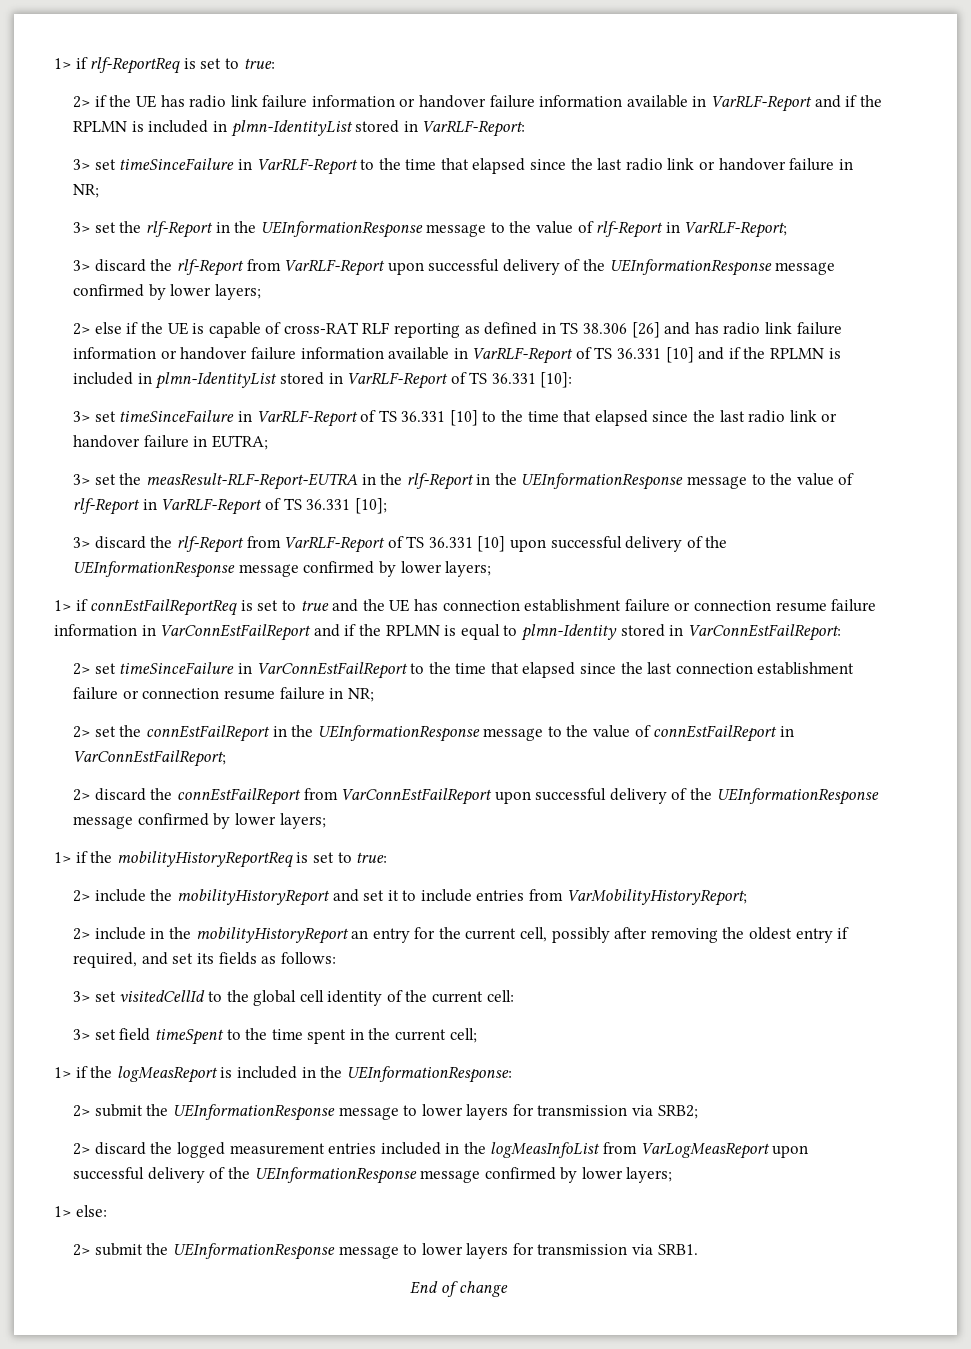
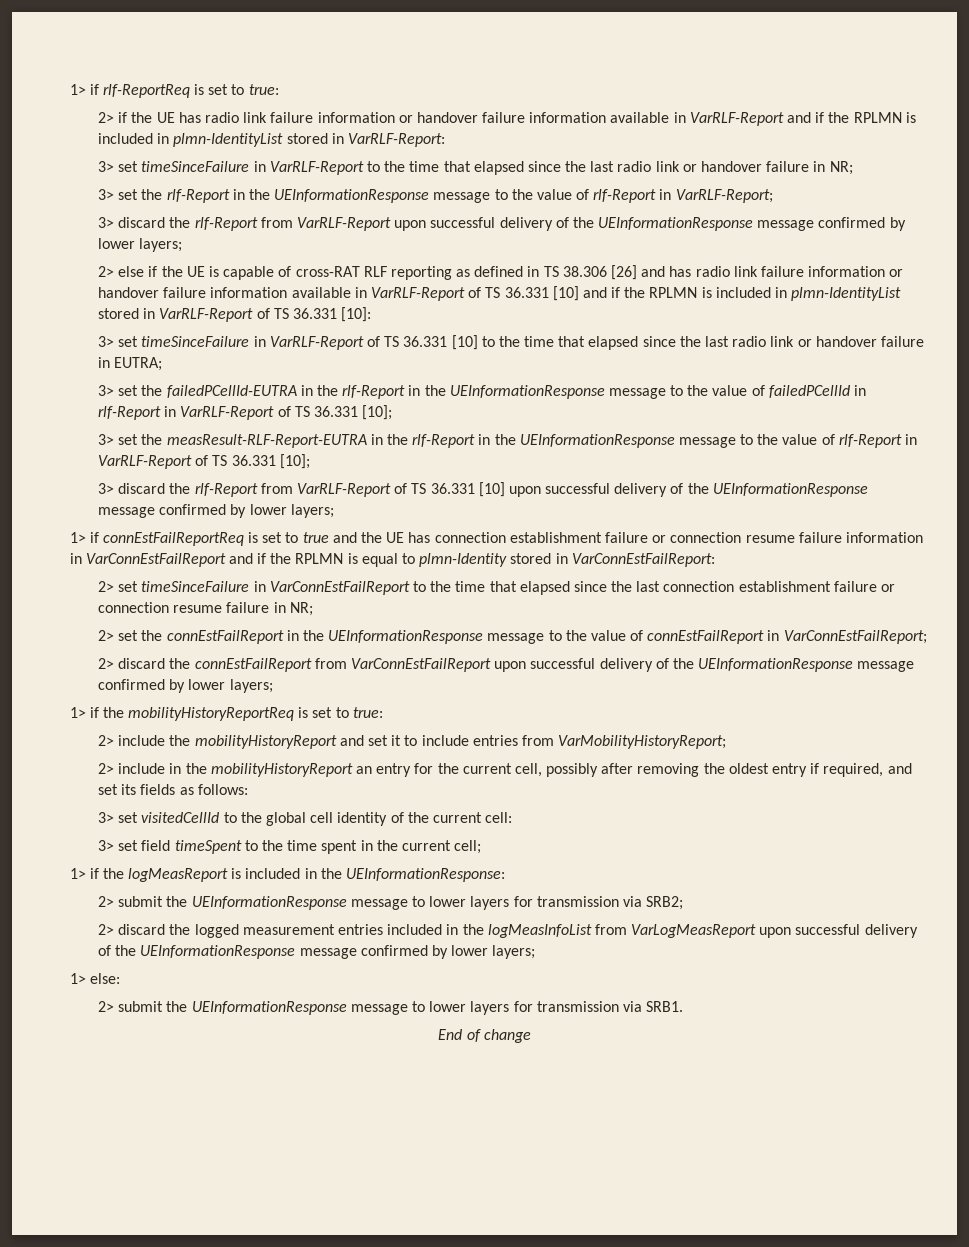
+ 3> set the failedPCellId-EUTRA in the rlf-Report in the UEInformationResponse message to the value of failedPCellId in rlf-Report in VarRLF-Report of TS 36.331 [10];

